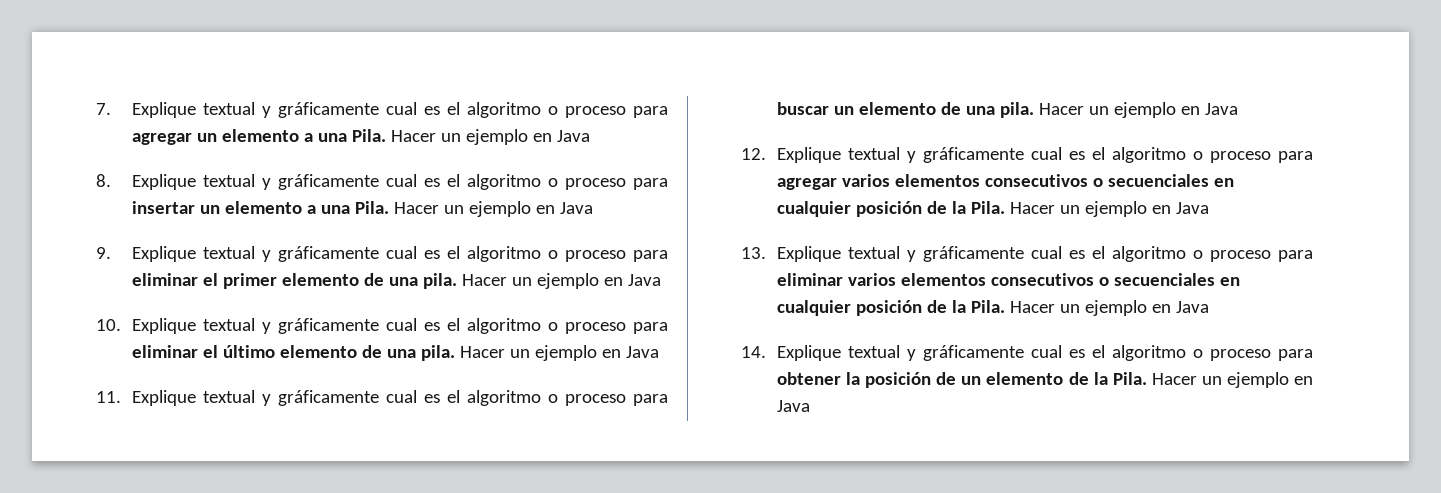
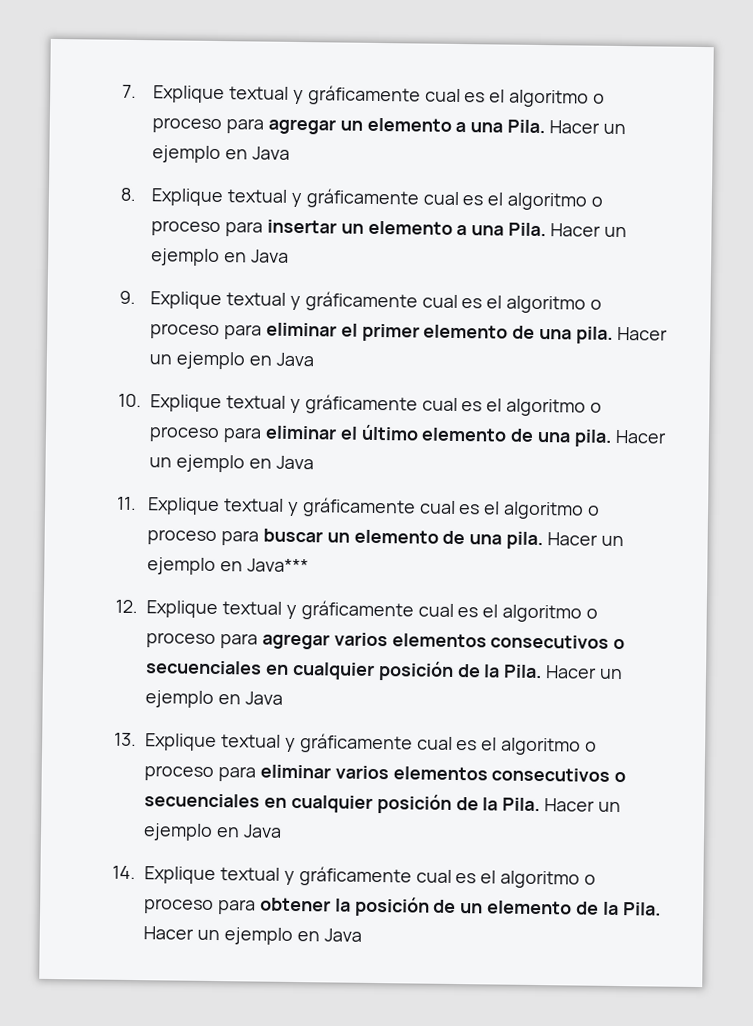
- 11. Explique textual y gráficamente cual es el algoritmo o proceso para buscar un elemento de una pila. Hacer un ejemplo en Java
+ 11. Explique textual y gráficamente cual es el algoritmo o proceso para buscar un elemento de una pila. Hacer un ejemplo en Java***

